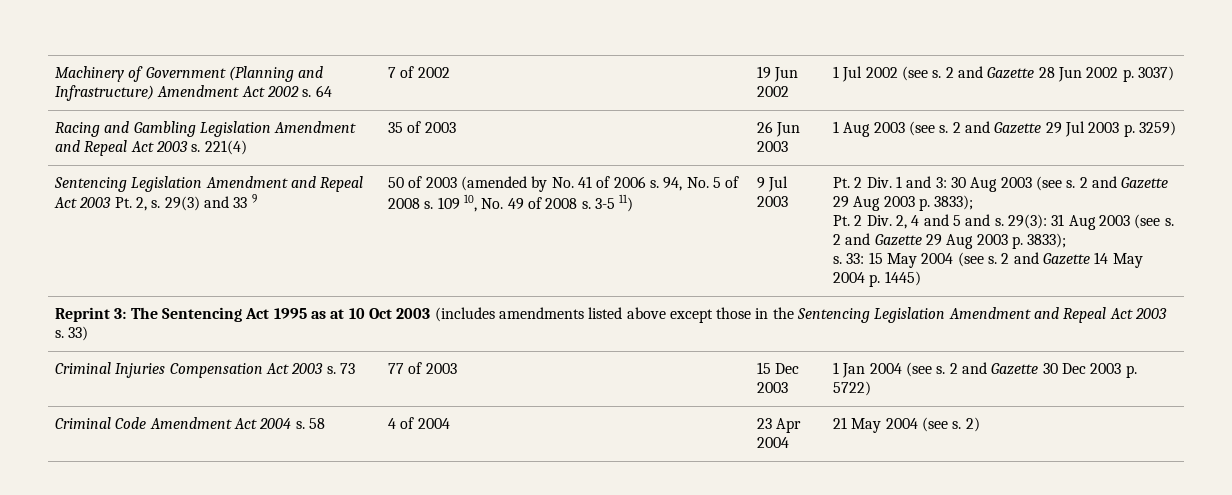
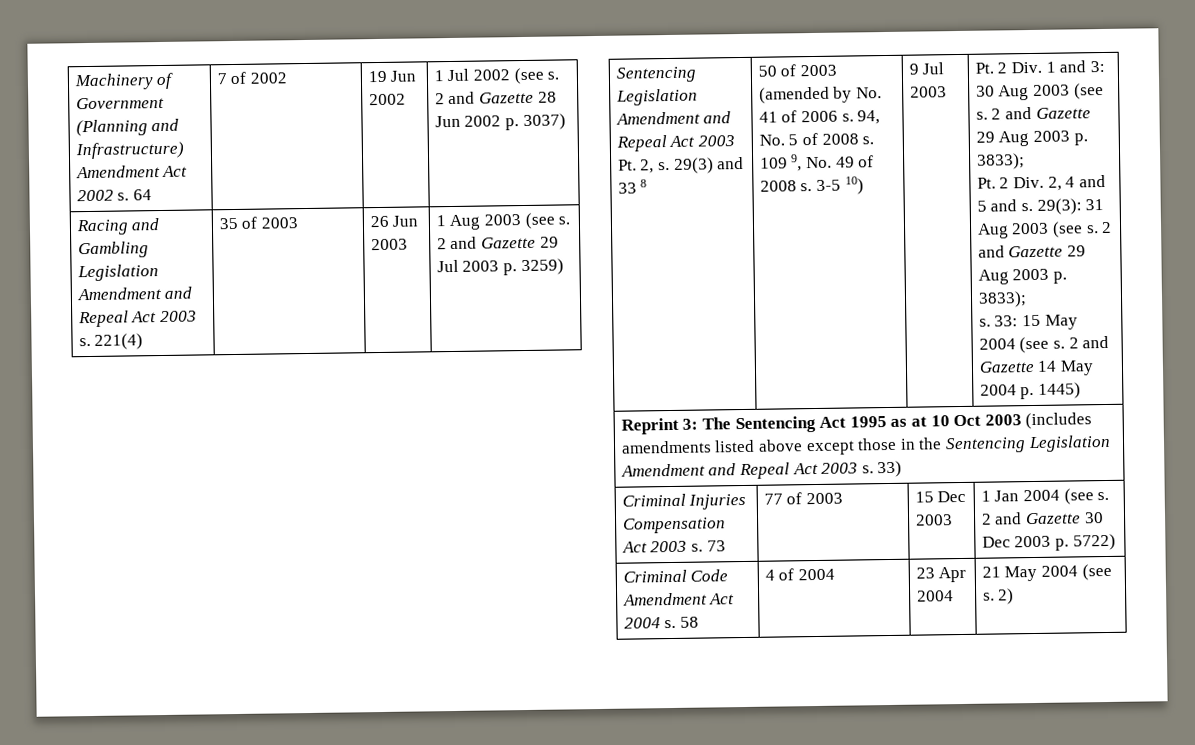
- 29(3) and 33 9
+ 29(3) and 33 8
- 109 10, No. 49 of 2008 s.
+ 109 9, No. 49 of 2008 s.
- 3-5 11)
+ 3-5 10)

